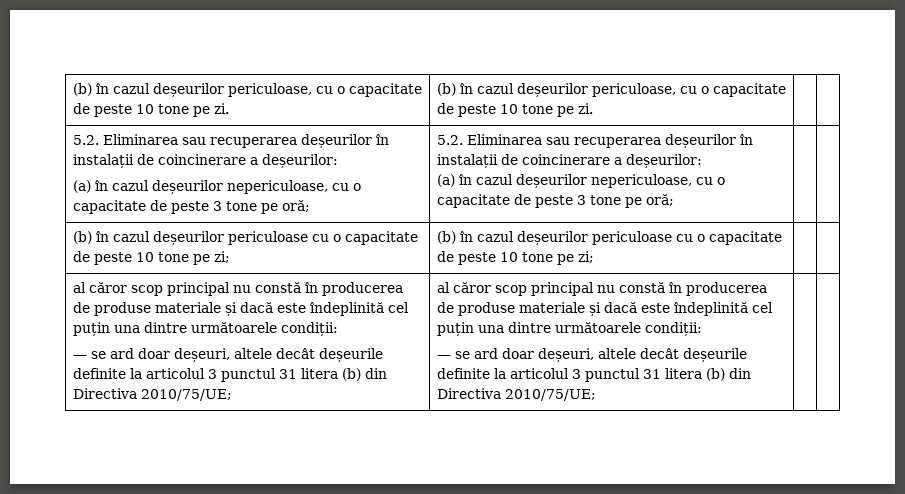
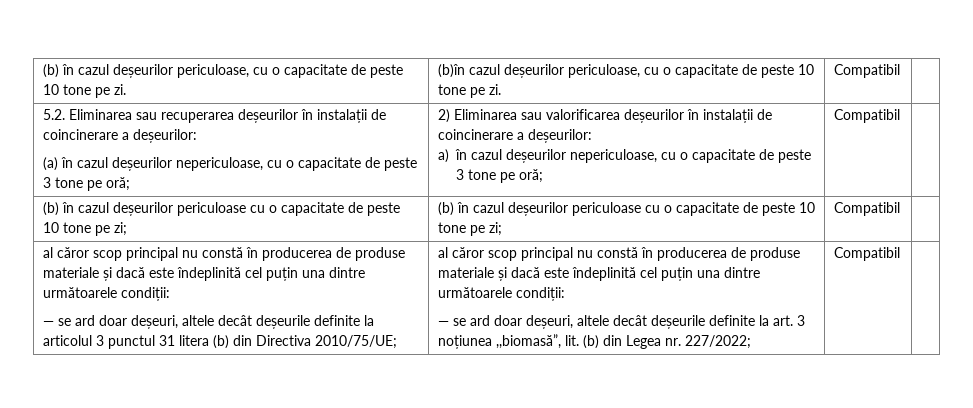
- (b) în cazul deșeurilor periculoase, cu o capacitate de peste 10 tone pe zi. | (b) în cazul deșeurilor periculoase, cu o capacitate de peste 10 tone pe zi. | |
+ (b) în cazul deșeurilor periculoase, cu o capacitate de peste 10 tone pe zi. | (b)în cazul deșeurilor periculoase, cu o capacitate de peste 10 tone pe zi. | Compatibil |
- (a) în cazul deșeurilor nepericuloase, cu o capacitate de peste 3 tone pe oră; | 5.2. Eliminarea sau recuperarea deșeurilor în instalații de coincinerare a deșeurilor:
- (a) în cazul deșeurilor nepericuloase, cu o capacitate de peste 3 tone pe oră;
+ (a) în cazul deșeurilor nepericuloase, cu o capacitate de peste 3 tone pe oră; | 2) Eliminarea sau valorificarea deșeurilor în instalații de coincinerare a deșeurilor:
+ a) în cazul deșeurilor nepericuloase, cu o capacitate de peste 3 tone pe oră; | Compatibil
- (b) în cazul deșeurilor periculoase cu o capacitate de peste 10 tone pe zi; | (b) în cazul deșeurilor periculoase cu o capacitate de peste 10 tone pe zi; | |
+ (b) în cazul deșeurilor periculoase cu o capacitate de peste 10 tone pe zi; | (b) în cazul deșeurilor periculoase cu o capacitate de peste 10 tone pe zi; | Compatibil |
  — se ard doar deșeuri, altele decât deșeurile definite la articolul 3 punctul 31 litera (b) din Directiva 2010/75/UE; | al căror scop principal nu constă în producerea de produse materiale și dacă este îndeplinită cel puțin una dintre următoarele condiții:
- — se ard doar deșeuri, altele decât deșeurile definite la articolul 3 punctul 31 litera (b) din Directiva 2010/75/UE;
+ — se ard doar deșeuri, altele decât deșeurile definite la art. 3 noțiunea ,,biomasă”, lit. (b) din Legea nr. 227/2022; | Compatibil

